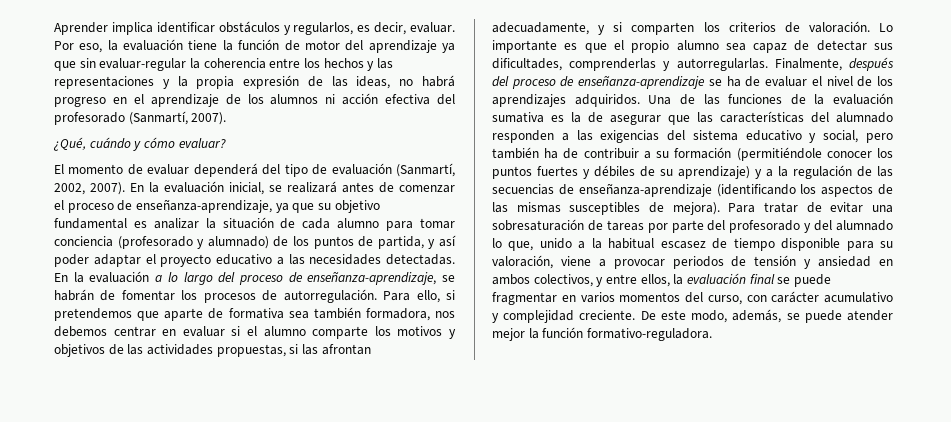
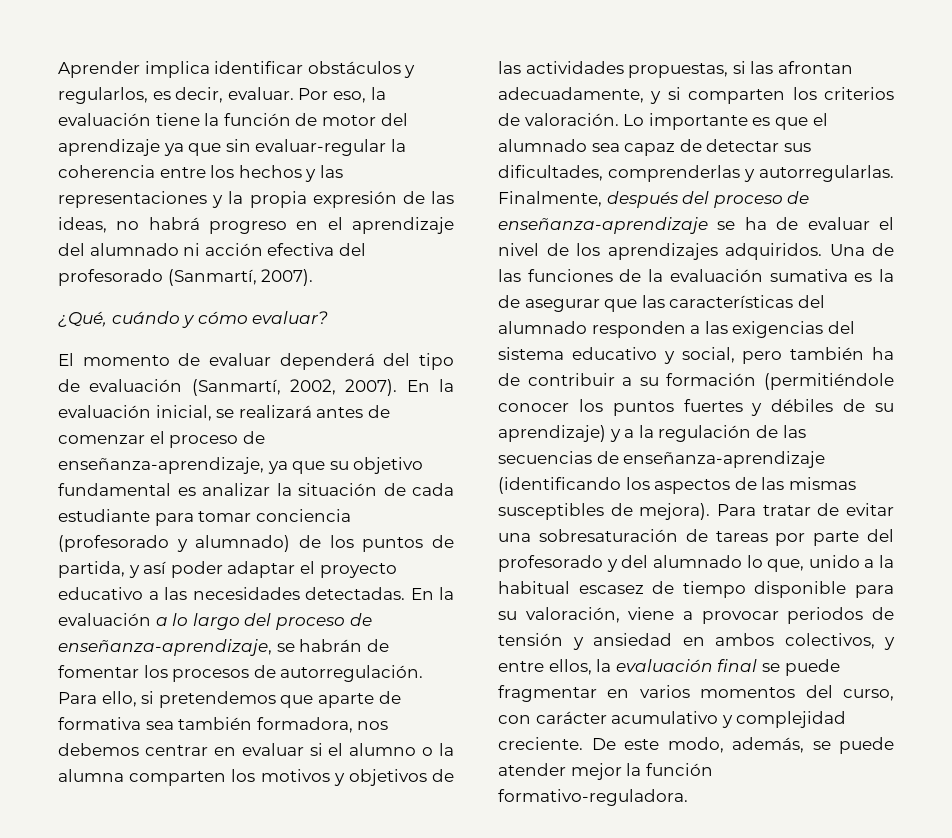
- Por eso, la evaluación tiene la función de motor del aprendizaje ya que sin evaluar-regular la coherencia entre los hechos y las representaciones y la propia expresión de las ideas, no habrá progreso en el aprendizaje de los alumnos ni acción efectiva del profesorado (Sanmartí, 2007).
+ Por eso, la evaluación tiene la función de motor del aprendizaje ya que sin evaluar-regular la coherencia entre los hechos y las representaciones y la propia expresión de las ideas, no habrá progreso en el aprendizaje del alumnado ni acción efectiva del profesorado (Sanmartí, 2007).
- En la evaluación inicial, se realizará antes de comenzar el proceso de enseñanza-aprendizaje, ya que su objetivo fundamental es analizar la situación de cada alumno para tomar conciencia (profesorado y alumnado) de los puntos de partida, y así poder adaptar el proyecto educativo a las necesidades detectadas.
+ En la evaluación inicial, se realizará antes de comenzar el proceso de enseñanza-aprendizaje, ya que su objetivo fundamental es analizar la situación de cada estudiante para tomar conciencia (profesorado y alumnado) de los puntos de partida, y así poder adaptar el proyecto educativo a las necesidades detectadas.
- Para ello, si pretendemos que aparte de formativa sea también formadora, nos debemos centrar en evaluar si el alumno comparte los motivos y objetivos de las actividades propuestas, si las afrontan adecuadamente, y si comparten los criterios de valoración.
+ Para ello, si pretendemos que aparte de formativa sea también formadora, nos debemos centrar en evaluar si el alumno o la alumna comparten los motivos y objetivos de las actividades propuestas, si las afrontan adecuadamente, y si comparten los criterios de valoración.
- Lo importante es que el propio alumno sea capaz de detectar sus dificultades, comprenderlas y autorregularlas.
+ Lo importante es que el alumnado sea capaz de detectar sus dificultades, comprenderlas y autorregularlas.

